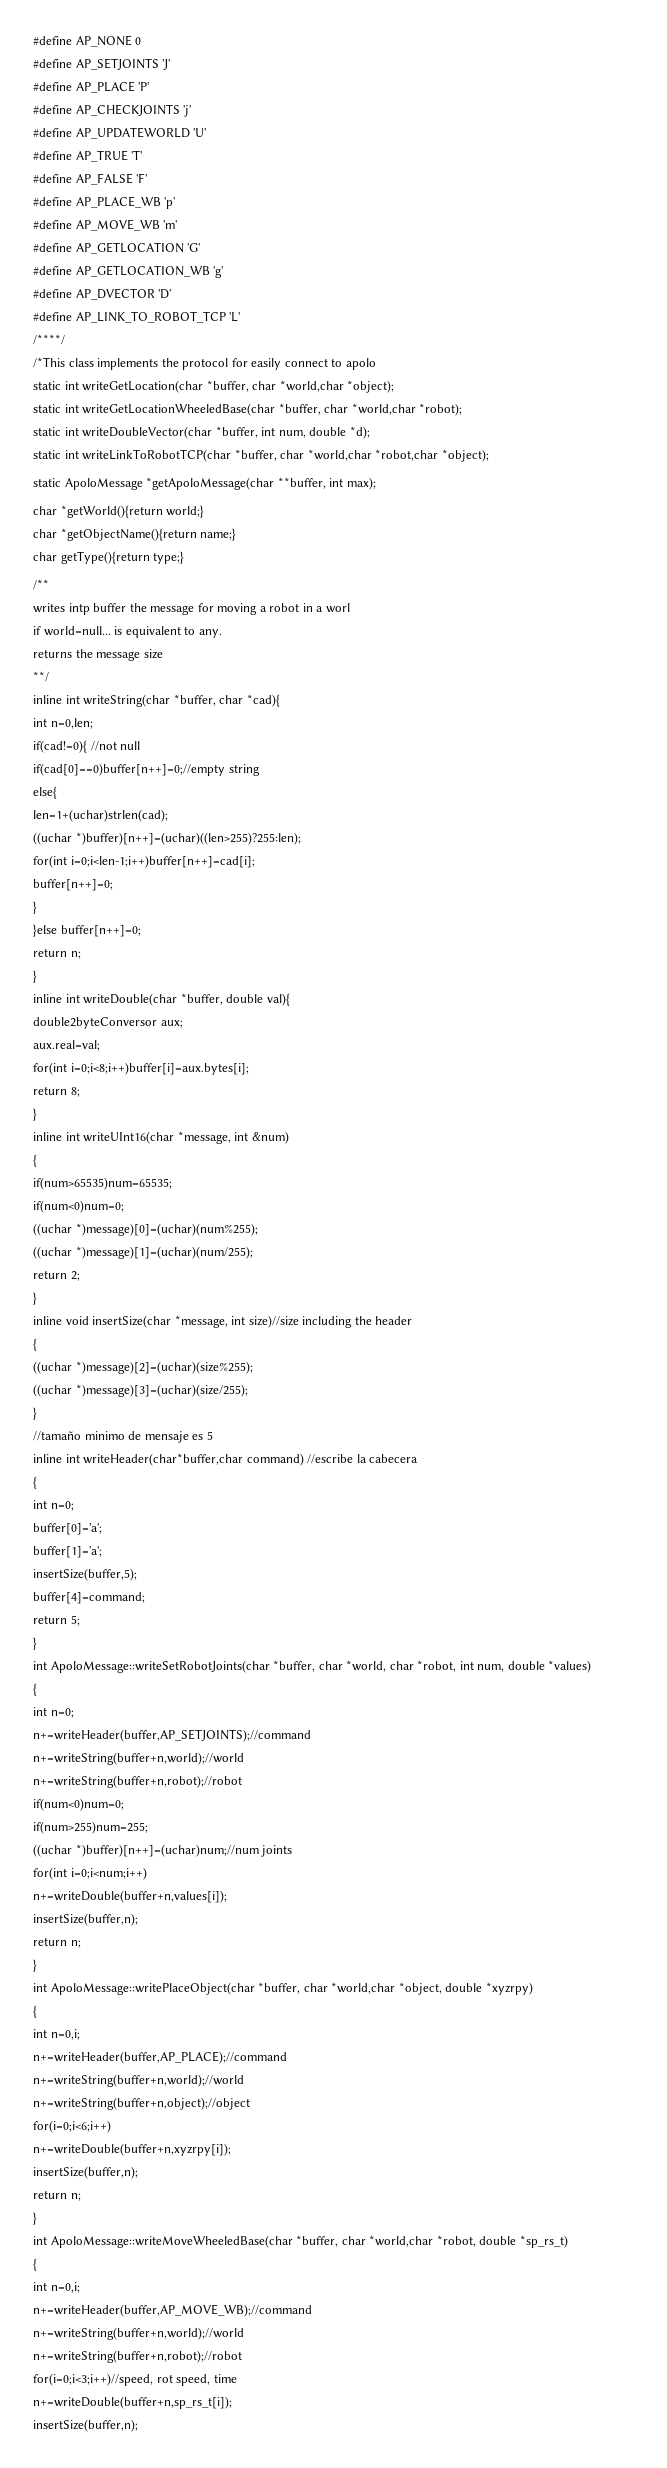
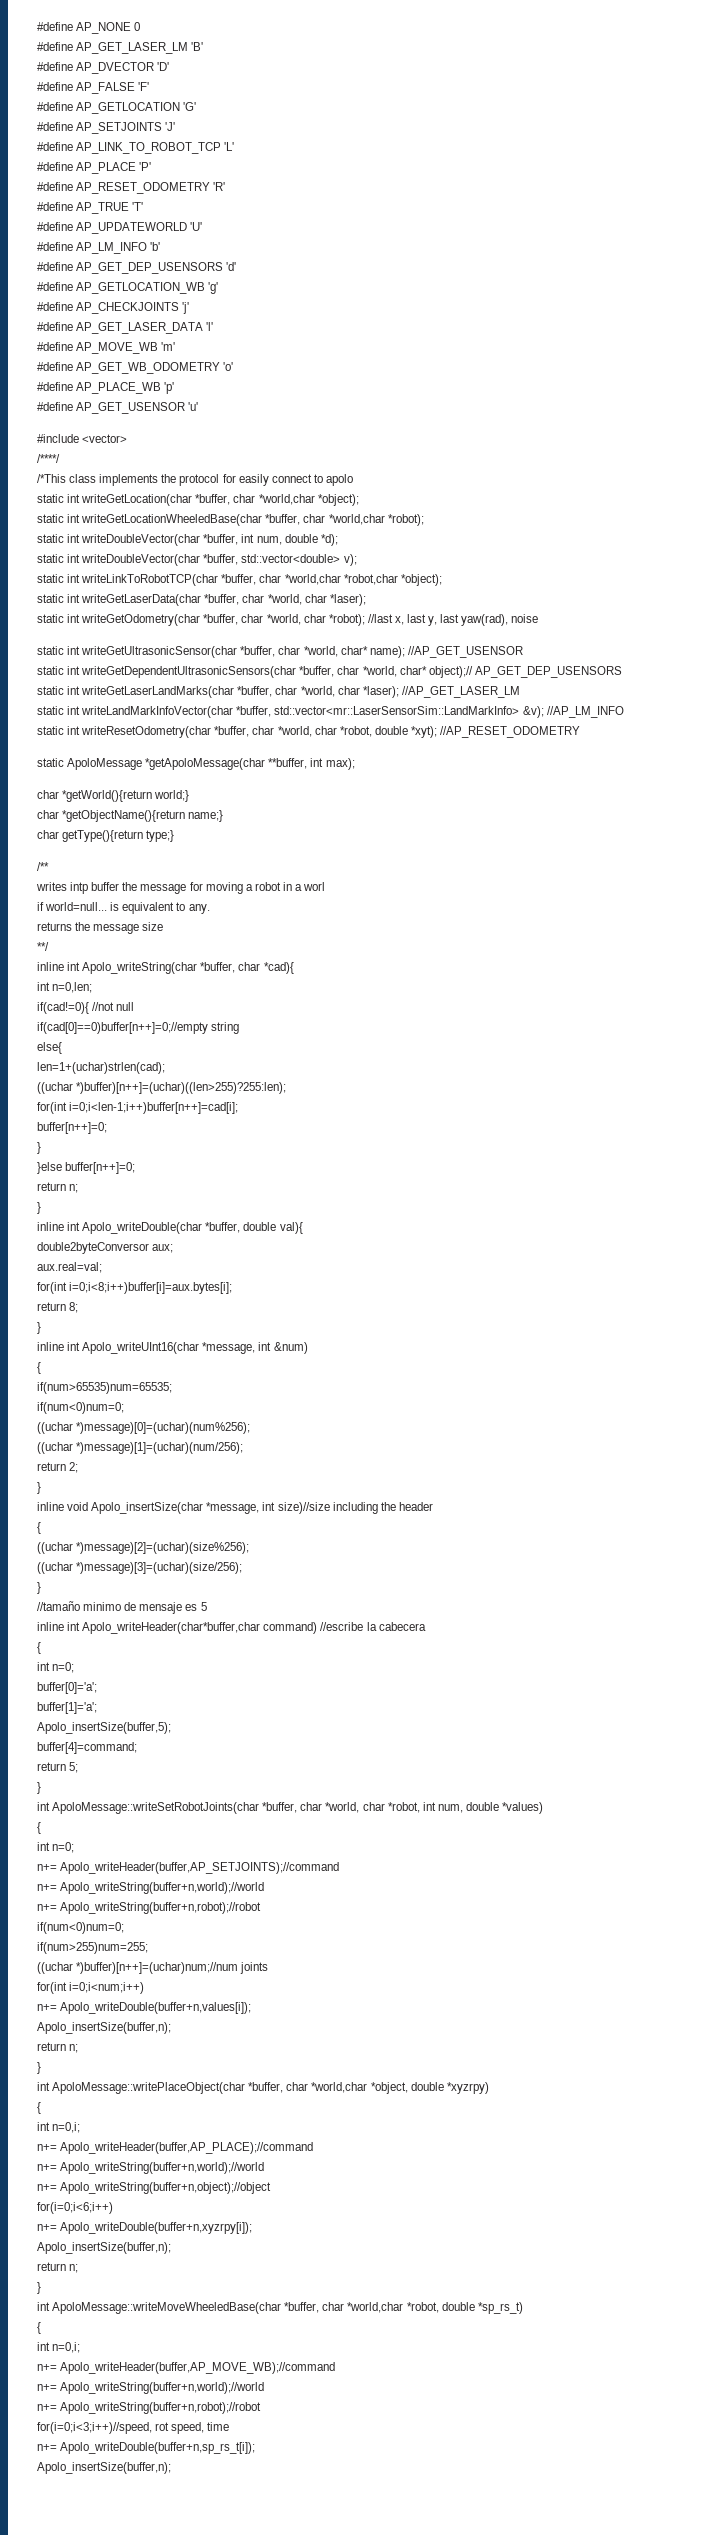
+ #define AP_GET_LASER_LM 'B'
+ #define AP_DVECTOR 'D'
+ #define AP_FALSE 'F'
+ #define AP_GETLOCATION 'G'
+ #define AP_LINK_TO_ROBOT_TCP 'L'
+ #define AP_RESET_ODOMETRY 'R'
+ #define AP_TRUE 'T'
+ #define AP_UPDATEWORLD 'U'
+ #define AP_LM_INFO 'b'
+ #define AP_GET_DEP_USENSORS 'd'
+ #define AP_GETLOCATION_WB 'g'
- #define AP_UPDATEWORLD 'U'
- #define AP_TRUE 'T'
- #define AP_FALSE 'F'
+ #define AP_GET_LASER_DATA 'l'
+ #define AP_MOVE_WB 'm'
+ #define AP_GET_WB_ODOMETRY 'o'
- #define AP_MOVE_WB 'm'
- #define AP_GETLOCATION 'G'
- #define AP_GETLOCATION_WB 'g'
- #define AP_DVECTOR 'D'
- #define AP_LINK_TO_ROBOT_TCP 'L'
+ #define AP_GET_USENSOR 'u'
+ #include <vector>
+ static int writeDoubleVector(char *buffer, std::vector<double> v);
+ static int writeGetLaserData(char *buffer, char *world, char *laser);
+ static int writeGetOdometry(char *buffer, char *world, char *robot); //last x, last y, last yaw(rad), noise
+ static int writeGetUltrasonicSensor(char *buffer, char *world, char* name); //AP_GET_USENSOR
+ static int writeGetDependentUltrasonicSensors(char *buffer, char *world, char* object);// AP_GET_DEP_USENSORS
+ static int writeGetLaserLandMarks(char *buffer, char *world, char *laser); //AP_GET_LASER_LM
+ static int writeLandMarkInfoVector(char *buffer, std::vector<mr::LaserSensorSim::LandMarkInfo> &v); //AP_LM_INFO
+ static int writeResetOdometry(char *buffer, char *world, char *robot, double *xyt); //AP_RESET_ODOMETRY
- inline int writeString(char *buffer, char *cad){
+ inline int Apolo_writeString(char *buffer, char *cad){
- inline int writeDouble(char *buffer, double val){
+ inline int Apolo_writeDouble(char *buffer, double val){
- inline int writeUInt16(char *message, int &num)
+ inline int Apolo_writeUInt16(char *message, int &num)
- ((uchar *)message)[0]=(uchar)(num%255);
- ((uchar *)message)[1]=(uchar)(num/255);
+ ((uchar *)message)[0]=(uchar)(num%256);
+ ((uchar *)message)[1]=(uchar)(num/256);
- inline void insertSize(char *message, int size)//size including the header
+ inline void Apolo_insertSize(char *message, int size)//size including the header
- ((uchar *)message)[2]=(uchar)(size%255);
- ((uchar *)message)[3]=(uchar)(size/255);
+ ((uchar *)message)[2]=(uchar)(size%256);
+ ((uchar *)message)[3]=(uchar)(size/256);
- inline int writeHeader(char*buffer,char command) //escribe la cabecera
+ inline int Apolo_writeHeader(char*buffer,char command) //escribe la cabecera
- insertSize(buffer,5);
+ Apolo_insertSize(buffer,5);
- n+=writeHeader(buffer,AP_SETJOINTS);//command
- n+=writeString(buffer+n,world);//world
- n+=writeString(buffer+n,robot);//robot
+ n+= Apolo_writeHeader(buffer,AP_SETJOINTS);//command
+ n+= Apolo_writeString(buffer+n,world);//world
+ n+= Apolo_writeString(buffer+n,robot);//robot
- n+=writeDouble(buffer+n,values[i]);
- insertSize(buffer,n);
+ n+= Apolo_writeDouble(buffer+n,values[i]);
+ Apolo_insertSize(buffer,n);
- n+=writeHeader(buffer,AP_PLACE);//command
- n+=writeString(buffer+n,world);//world
- n+=writeString(buffer+n,object);//object
+ n+= Apolo_writeHeader(buffer,AP_PLACE);//command
+ n+= Apolo_writeString(buffer+n,world);//world
+ n+= Apolo_writeString(buffer+n,object);//object
  for(i=0;i<6;i++)
- n+=writeDouble(buffer+n,xyzrpy[i]);
- insertSize(buffer,n);
+ n+= Apolo_writeDouble(buffer+n,xyzrpy[i]);
+ Apolo_insertSize(buffer,n);
- n+=writeHeader(buffer,AP_MOVE_WB);//command
- n+=writeString(buffer+n,world);//world
- n+=writeString(buffer+n,robot);//robot
+ n+= Apolo_writeHeader(buffer,AP_MOVE_WB);//command
+ n+= Apolo_writeString(buffer+n,world);//world
+ n+= Apolo_writeString(buffer+n,robot);//robot
- n+=writeDouble(buffer+n,sp_rs_t[i]);
- insertSize(buffer,n);
+ n+= Apolo_writeDouble(buffer+n,sp_rs_t[i]);
+ Apolo_insertSize(buffer,n);

